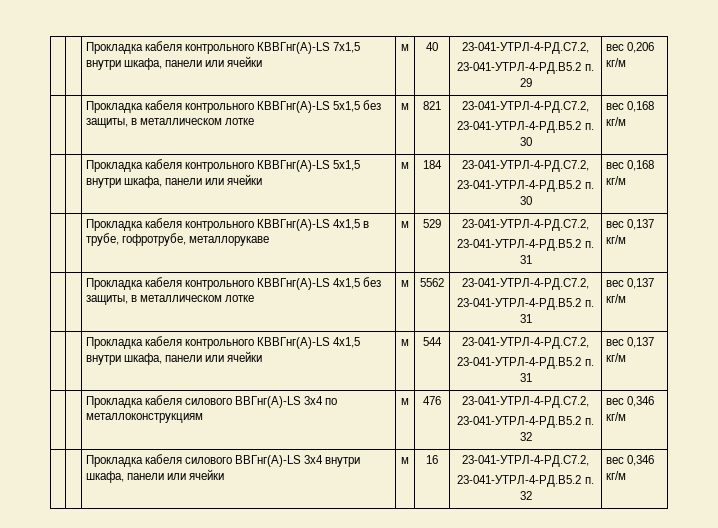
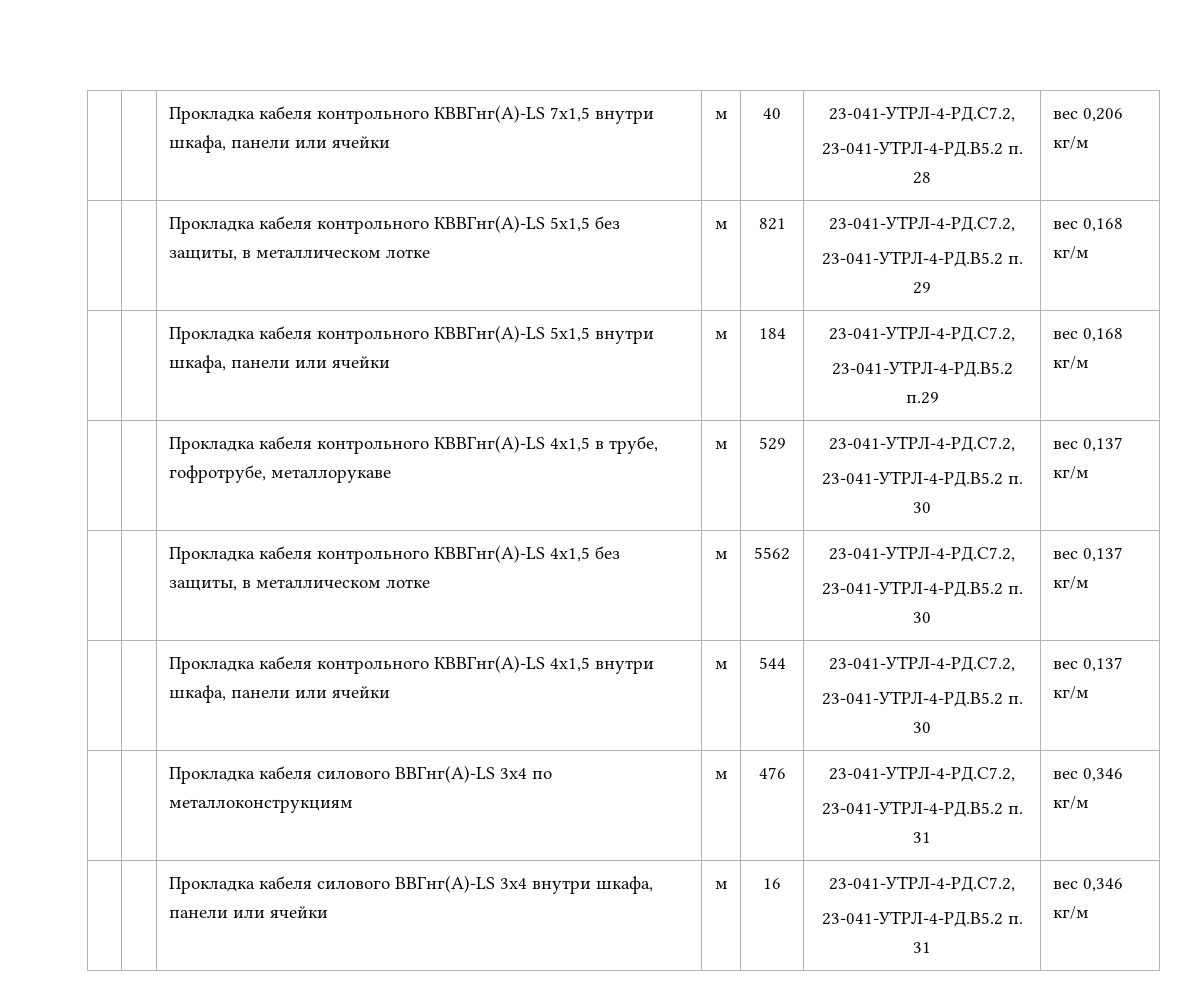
  | | Прокладка кабеля контрольного КВВГнг(А)-LS 7х1,5 внутри шкафа, панели или ячейки | м | 40 | 23-041-УТРЛ-4-РД.С7.2,
- 23-041-УТРЛ-4-РД.В5.2 п. 29 | вес 0,206 кг/м
+ 23-041-УТРЛ-4-РД.В5.2 п. 28 | вес 0,206 кг/м
  | | Прокладка кабеля контрольного КВВГнг(А)-LS 5х1,5 без защиты, в металлическом лотке | м | 821 | 23-041-УТРЛ-4-РД.С7.2,
- 23-041-УТРЛ-4-РД.В5.2 п. 30 | вес 0,168 кг/м
+ 23-041-УТРЛ-4-РД.В5.2 п. 29 | вес 0,168 кг/м
  | | Прокладка кабеля контрольного КВВГнг(А)-LS 5х1,5 внутри шкафа, панели или ячейки | м | 184 | 23-041-УТРЛ-4-РД.С7.2,
- 23-041-УТРЛ-4-РД.В5.2 п. 30 | вес 0,168 кг/м
+ 23-041-УТРЛ-4-РД.В5.2 п.29 | вес 0,168 кг/м
  | | Прокладка кабеля контрольного КВВГнг(А)-LS 4х1,5 в трубе, гофротрубе, металлорукаве | м | 529 | 23-041-УТРЛ-4-РД.С7.2,
- 23-041-УТРЛ-4-РД.В5.2 п. 31 | вес 0,137 кг/м
+ 23-041-УТРЛ-4-РД.В5.2 п. 30 | вес 0,137 кг/м
  | | Прокладка кабеля контрольного КВВГнг(А)-LS 4х1,5 без защиты, в металлическом лотке | м | 5562 | 23-041-УТРЛ-4-РД.С7.2,
- 23-041-УТРЛ-4-РД.В5.2 п. 31 | вес 0,137 кг/м
+ 23-041-УТРЛ-4-РД.В5.2 п. 30 | вес 0,137 кг/м
  | | Прокладка кабеля контрольного КВВГнг(А)-LS 4х1,5 внутри шкафа, панели или ячейки | м | 544 | 23-041-УТРЛ-4-РД.С7.2,
- 23-041-УТРЛ-4-РД.В5.2 п. 31 | вес 0,137 кг/м
+ 23-041-УТРЛ-4-РД.В5.2 п. 30 | вес 0,137 кг/м
  | | Прокладка кабеля силового ВВГнг(А)-LS 3х4 по металлоконструкциям | м | 476 | 23-041-УТРЛ-4-РД.С7.2,
- 23-041-УТРЛ-4-РД.В5.2 п. 32 | вес 0,346 кг/м
+ 23-041-УТРЛ-4-РД.В5.2 п. 31 | вес 0,346 кг/м
  | | Прокладка кабеля силового ВВГнг(А)-LS 3х4 внутри шкафа, панели или ячейки | м | 16 | 23-041-УТРЛ-4-РД.С7.2,
- 23-041-УТРЛ-4-РД.В5.2 п. 32 | вес 0,346 кг/м
+ 23-041-УТРЛ-4-РД.В5.2 п. 31 | вес 0,346 кг/м

